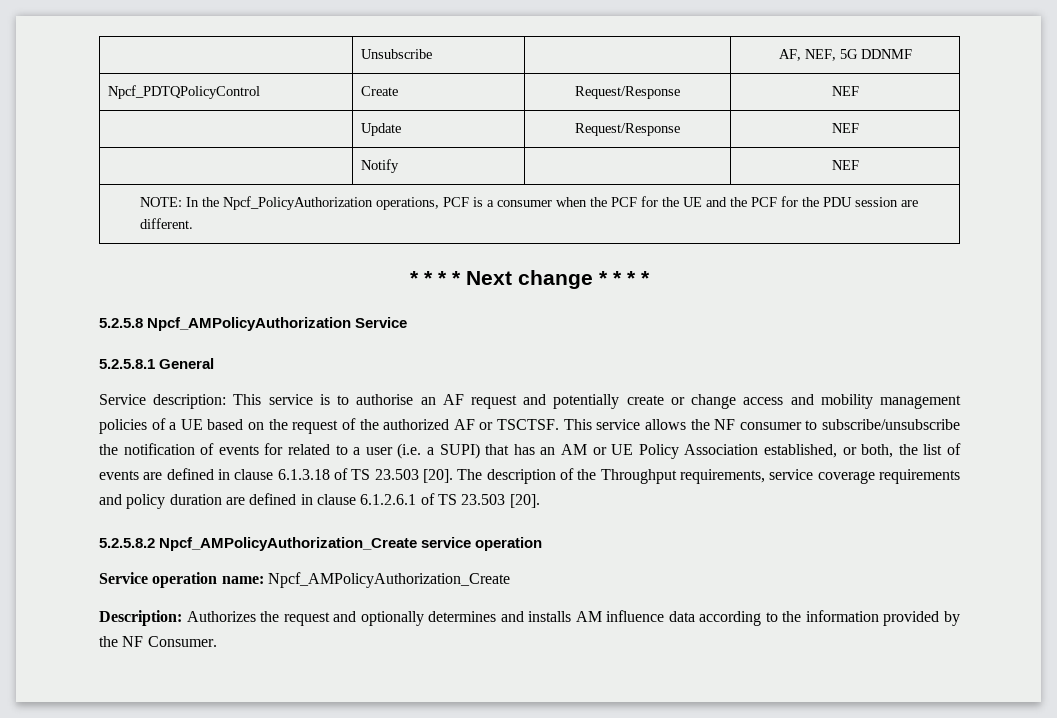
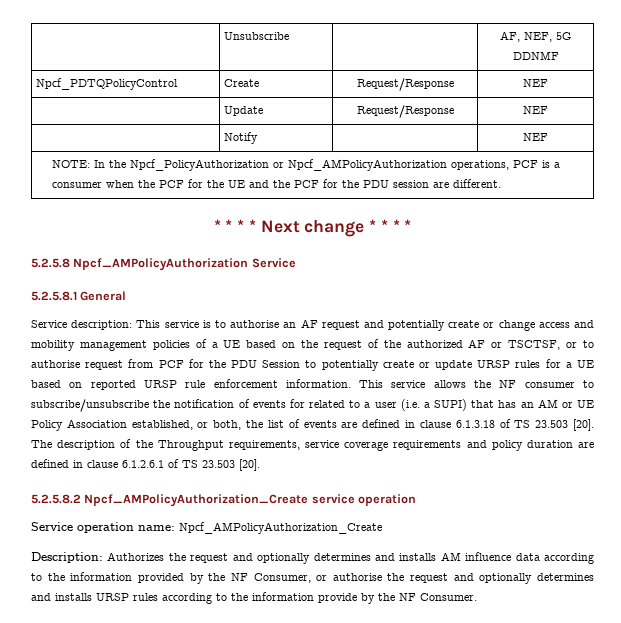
- NOTE: In the Npcf_PolicyAuthorization operations, PCF is a consumer when the PCF for the UE and the PCF for the PDU session are different.
+ NOTE: In the Npcf_PolicyAuthorization or Npcf_AMPolicyAuthorization operations, PCF is a consumer when the PCF for the UE and the PCF for the PDU session are different.
- Service description: This service is to authorise an AF request and potentially create or change access and mobility management policies of a UE based on the request of the authorized AF or TSCTSF.
+ Service description: This service is to authorise an AF request and potentially create or change access and mobility management policies of a UE based on the request of the authorized AF or TSCTSF, or to authorise request from PCF for the PDU Session to potentially create or update URSP rules for a UE based on reported URSP rule enforcement information.
- Description: Authorizes the request and optionally determines and installs AM influence data according to the information provided by the NF Consumer.
+ Description: Authorizes the request and optionally determines and installs AM influence data according to the information provided by the NF Consumer, or authorise the request and optionally determines and installs URSP rules according to the information provide by the NF Consumer.

